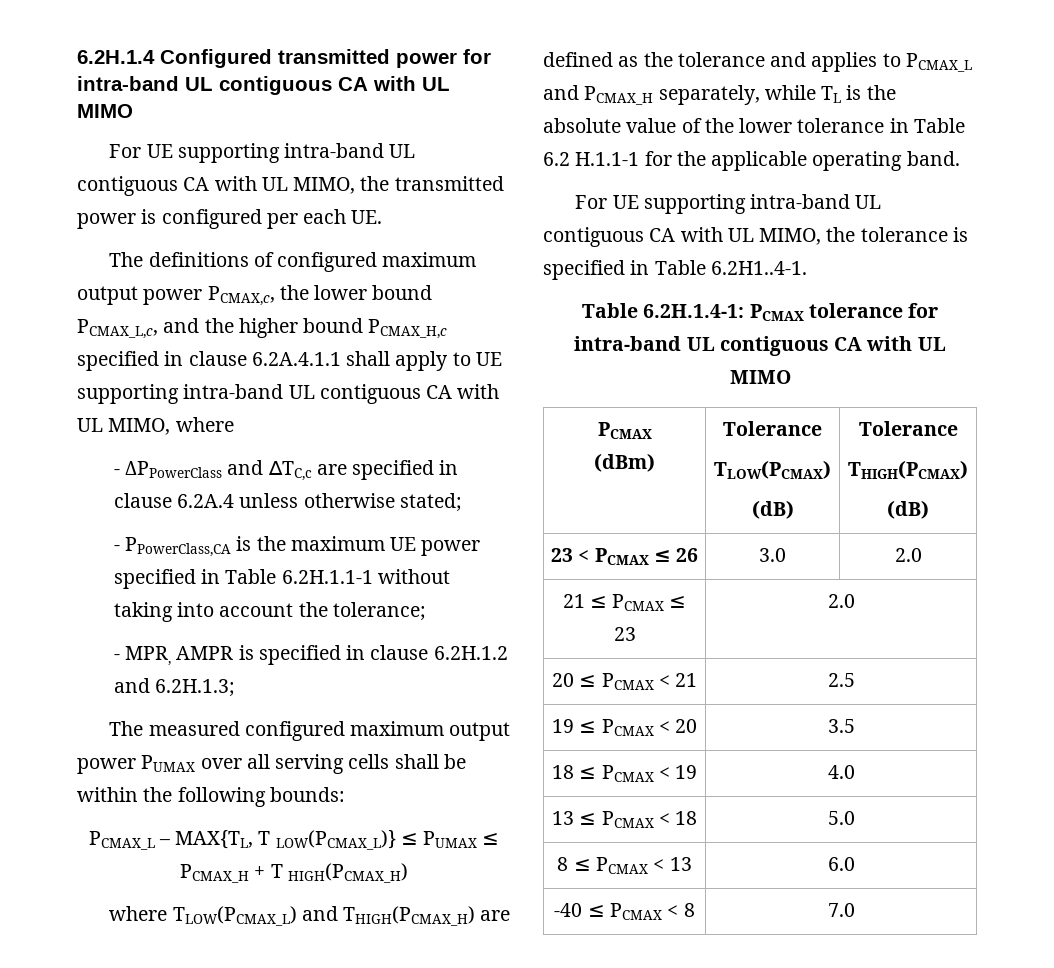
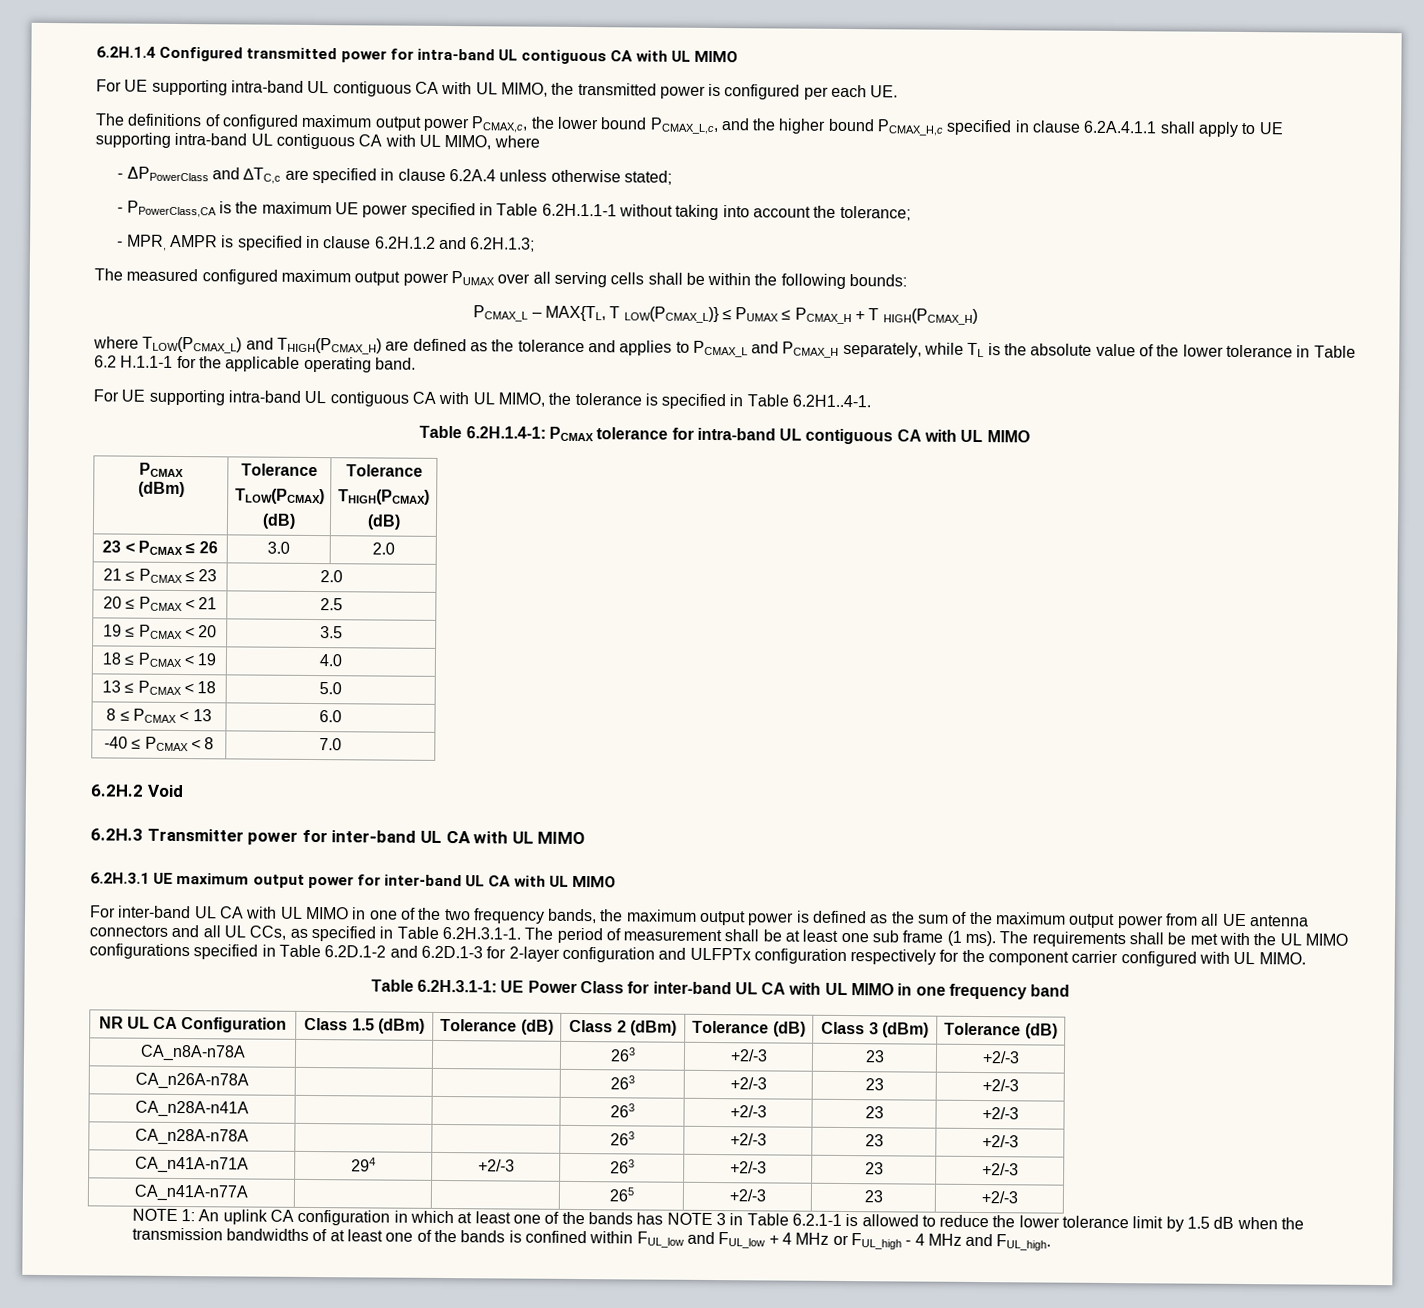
+ 6.2H.2 Void
+ 6.2H.3 Transmitter power for inter-band UL CA with UL MIMO
+ 6.2H.3.1 UE maximum output power for inter-band UL CA with UL MIMO
+ For inter-band UL CA with UL MIMO in one of the two frequency bands, the maximum output power is defined as the sum of the maximum output power from all UE antenna connectors and all UL CCs, as specified in Table 6.2H.3.1-1. The period of measurement shall be at least one sub frame (1 ms). The requirements shall be met with the UL MIMO configurations specified in Table 6.2D.1-2 and 6.2D.1-3 for 2-layer configuration and ULFPTx configuration respectively for the component carrier configured with UL MIMO.
+ Table 6.2H.3.1-1: UE Power Class for inter-band UL CA with UL MIMO in one frequency band
+ NR UL CA Configuration | Class 1.5 (dBm) | Tolerance (dB) | Class 2 (dBm) | Tolerance (dB) | Class 3 (dBm) | Tolerance (dB)
+ CA_n8A-n78A | | | 263 | +2/-3 | 23 | +2/-3
+ CA_n26A-n78A | | | 263 | +2/-3 | 23 | +2/-3
+ CA_n28A-n41A | | | 263 | +2/-3 | 23 | +2/-3
+ CA_n28A-n78A | | | 263 | +2/-3 | 23 | +2/-3
+ CA_n41A-n71A | 294 | +2/-3 | 263 | +2/-3 | 23 | +2/-3
+ CA_n41A-n77A | | | 265 | +2/-3 | 23 | +2/-3
+ NOTE 1: An uplink CA configuration in which at least one of the bands has NOTE 3 in Table 6.2.1-1 is allowed to reduce the lower tolerance limit by 1.5 dB when the transmission bandwidths of at least one of the bands is confined within FUL_low and FUL_low + 4 MHz or FUL_high - 4 MHz and FUL_high.

